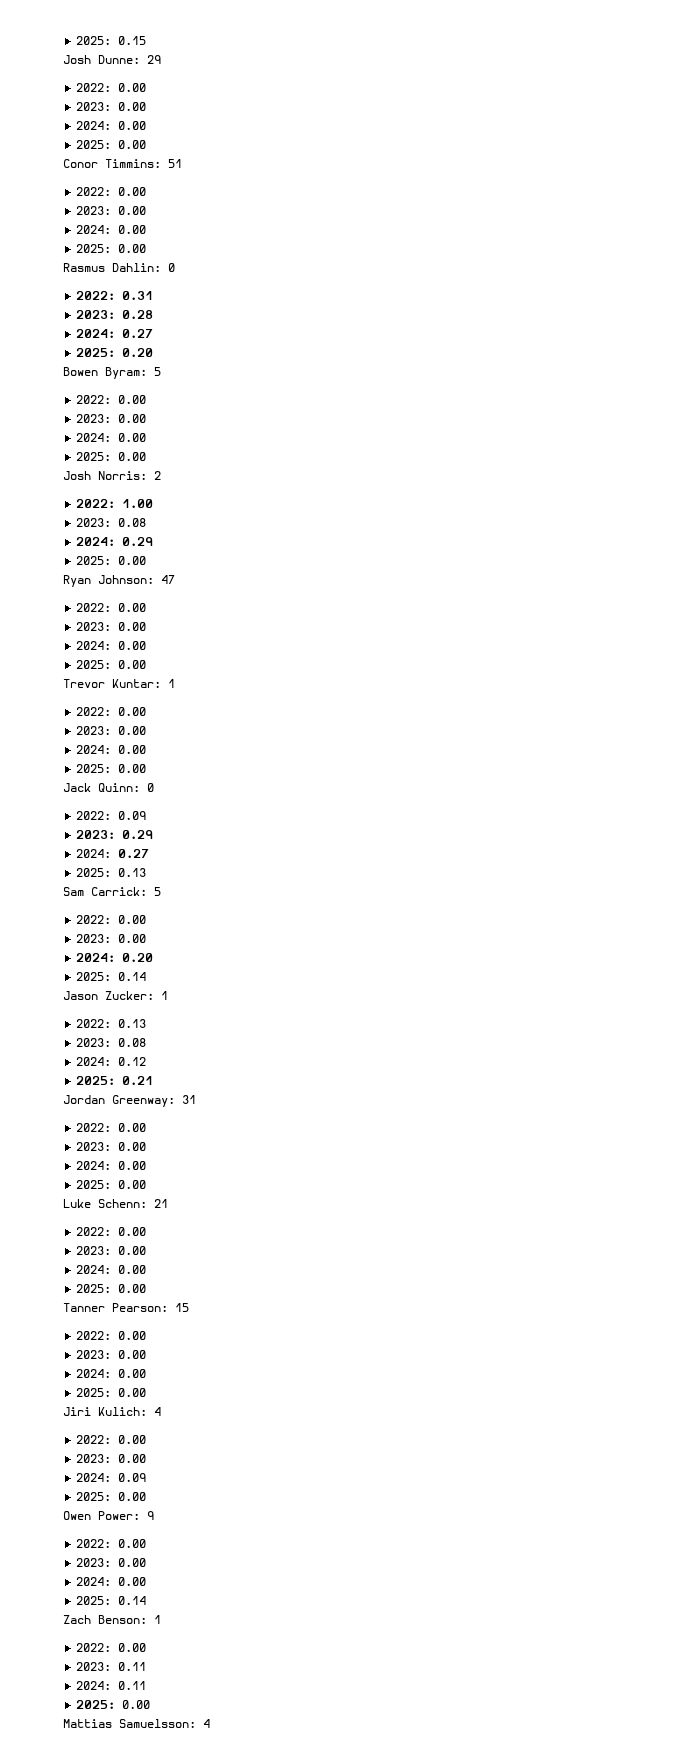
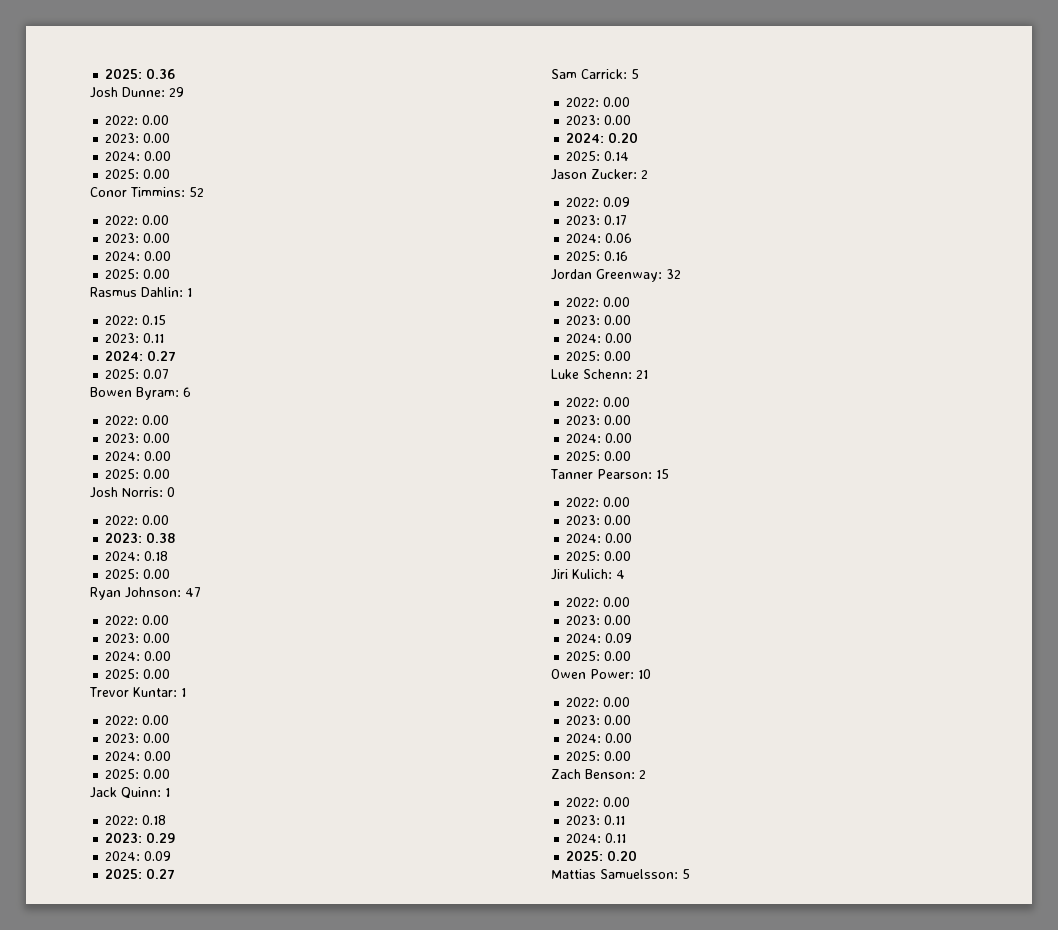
- 2025: 0.15
+ 2025: 0.36
- Conor Timmins: 51
+ Conor Timmins: 52
- Rasmus Dahlin: 0
- 2022: 0.31
- 2023: 0.28
+ Rasmus Dahlin: 1
+ 2022: 0.15
+ 2023: 0.11
  2024: 0.27
- 2025: 0.20
+ 2025: 0.07
- Bowen Byram: 5
+ Bowen Byram: 6
- Josh Norris: 2
- 2022: 1.00
- 2023: 0.08
- 2024: 0.29
+ Josh Norris: 0
+ 2022: 0.00
+ 2023: 0.38
+ 2024: 0.18
- Jack Quinn: 0
- 2022: 0.09
+ Jack Quinn: 1
+ 2022: 0.18
  2023: 0.29
- 2024: 0.27
- 2025: 0.13
+ 2024: 0.09
+ 2025: 0.27
- Jason Zucker: 1
- 2022: 0.13
- 2023: 0.08
- 2024: 0.12
- 2025: 0.21
+ Jason Zucker: 2
+ 2022: 0.09
+ 2023: 0.17
+ 2024: 0.06
+ 2025: 0.16
- Jordan Greenway: 31
+ Jordan Greenway: 32
- Owen Power: 9
+ Owen Power: 10
  2022: 0.00
  2023: 0.00
  2024: 0.00
- 2025: 0.14
+ 2025: 0.00
- Zach Benson: 1
+ Zach Benson: 2
  2024: 0.11
- 2025: 0.00
+ 2025: 0.20
- Mattias Samuelsson: 4
+ Mattias Samuelsson: 5

